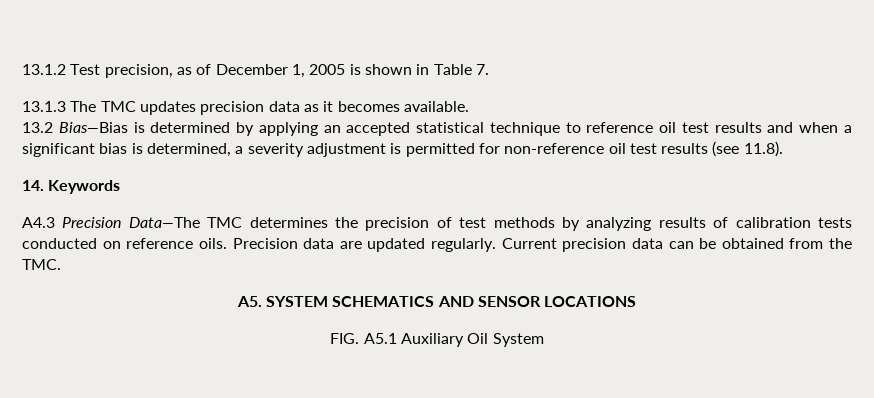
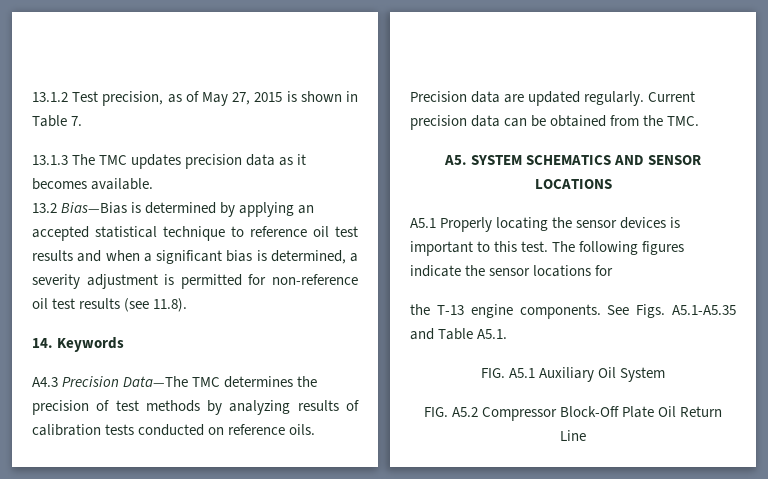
- 13.1.2 Test precision, as of December 1, 2005 is shown in Table 7.
+ 13.1.2 Test precision, as of May 27, 2015 is shown in Table 7.
+ A5.1 Properly locating the sensor devices is important to this test. The following figures indicate the sensor locations for
+ the T-13 engine components. See Figs. A5.1-A5.35 and Table A5.1.
+ FIG. A5.2 Compressor Block-Off Plate Oil Return Line

